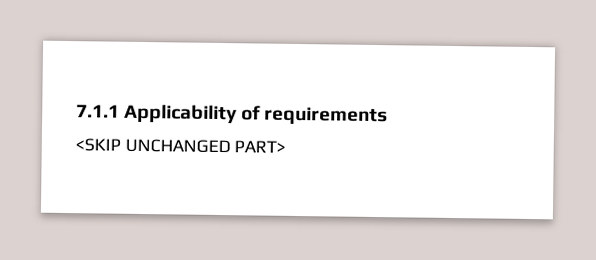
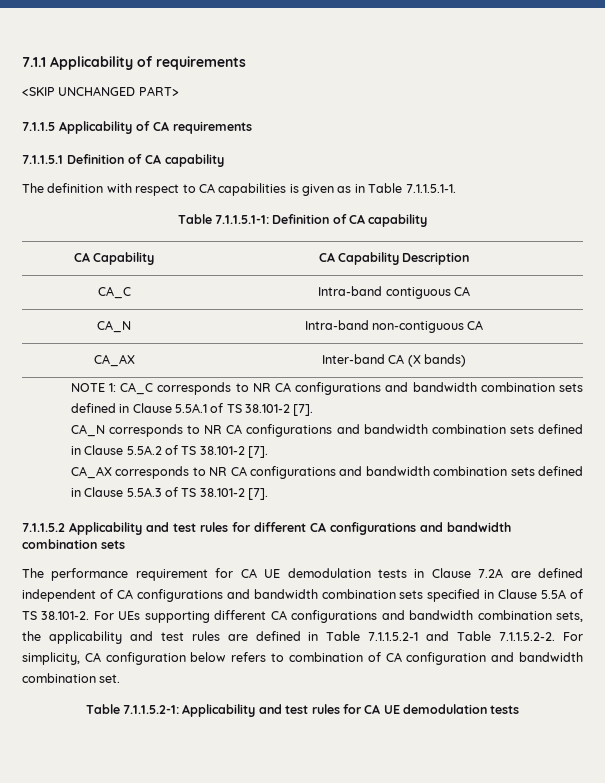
+ 7.1.1.5 Applicability of CA requirements
+ 7.1.1.5.1 Definition of CA capability
+ The definition with respect to CA capabilities is given as in Table 7.1.1.5.1-1.
+ Table 7.1.1.5.1-1: Definition of CA capability
+ CA Capability | CA Capability Description
+ CA_C | Intra-band contiguous CA
+ CA_N | Intra-band non-contiguous CA
+ CA_AX | Inter-band CA (X bands)
+ NOTE 1: CA_C corresponds to NR CA configurations and bandwidth combination sets defined in Clause 5.5A.1 of TS 38.101-2 [7].
+ CA_N corresponds to NR CA configurations and bandwidth combination sets defined in Clause 5.5A.2 of TS 38.101-2 [7].
+ CA_AX corresponds to NR CA configurations and bandwidth combination sets defined in Clause 5.5A.3 of TS 38.101-2 [7].
+ 7.1.1.5.2 Applicability and test rules for different CA configurations and bandwidth combination sets
+ The performance requirement for CA UE demodulation tests in Clause 7.2A are defined independent of CA configurations and bandwidth combination sets specified in Clause 5.5A of TS 38.101-2. For UEs supporting different CA configurations and bandwidth combination sets, the applicability and test rules are defined in Table 7.1.1.5.2-1 and Table 7.1.1.5.2-2. For simplicity, CA configuration below refers to combination of CA configuration and bandwidth combination set.
+ Table 7.1.1.5.2-1: Applicability and test rules for CA UE demodulation tests

